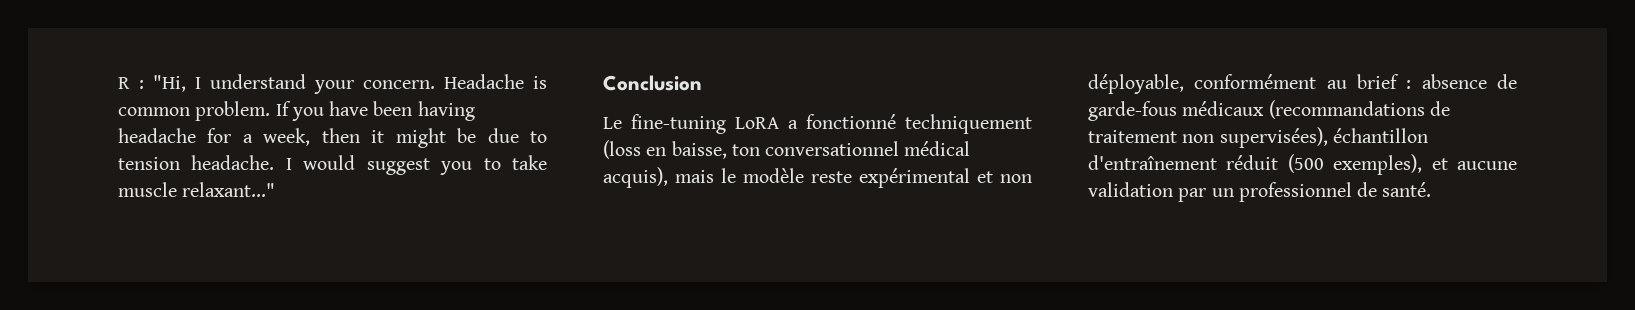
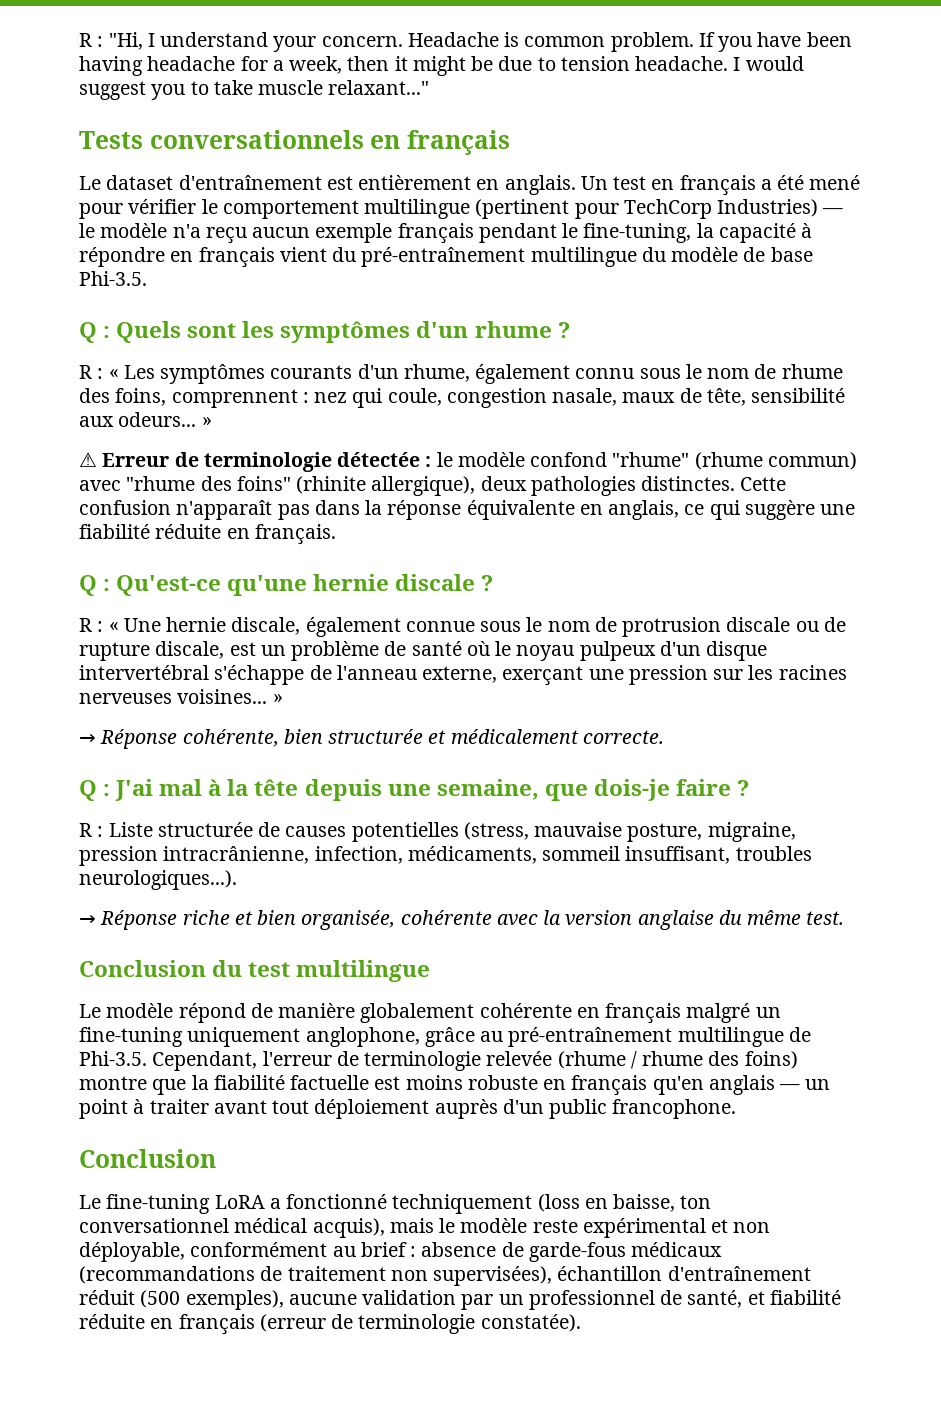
+ Tests conversationnels en français
+ Le dataset d'entraînement est entièrement en anglais. Un test en français a été mené pour vérifier le comportement multilingue (pertinent pour TechCorp Industries) — le modèle n'a reçu aucun exemple français pendant le fine-tuning, la capacité à répondre en français vient du pré-entraînement multilingue du modèle de base Phi-3.5.
+ Q : Quels sont les symptômes d'un rhume ?
+ R : « Les symptômes courants d'un rhume, également connu sous le nom de rhume des foins, comprennent : nez qui coule, congestion nasale, maux de tête, sensibilité aux odeurs... »
+ ⚠ Erreur de terminologie détectée : le modèle confond "rhume" (rhume commun) avec "rhume des foins" (rhinite allergique), deux pathologies distinctes. Cette confusion n'apparaît pas dans la réponse équivalente en anglais, ce qui suggère une fiabilité réduite en français.
+ Q : Qu'est-ce qu'une hernie discale ?
+ R : « Une hernie discale, également connue sous le nom de protrusion discale ou de rupture discale, est un problème de santé où le noyau pulpeux d'un disque intervertébral s'échappe de l'anneau externe, exerçant une pression sur les racines nerveuses voisines... »
+ → Réponse cohérente, bien structurée et médicalement correcte.
+ Q : J'ai mal à la tête depuis une semaine, que dois-je faire ?
+ R : Liste structurée de causes potentielles (stress, mauvaise posture, migraine, pression intracrânienne, infection, médicaments, sommeil insuffisant, troubles neurologiques...).
+ → Réponse riche et bien organisée, cohérente avec la version anglaise du même test.
+ Conclusion du test multilingue
+ Le modèle répond de manière globalement cohérente en français malgré un fine-tuning uniquement anglophone, grâce au pré-entraînement multilingue de Phi-3.5. Cependant, l'erreur de terminologie relevée (rhume / rhume des foins) montre que la fiabilité factuelle est moins robuste en français qu'en anglais — un point à traiter avant tout déploiement auprès d'un public francophone.
- Le fine-tuning LoRA a fonctionné techniquement (loss en baisse, ton conversationnel médical acquis), mais le modèle reste expérimental et non déployable, conformément au brief : absence de garde-fous médicaux (recommandations de traitement non supervisées), échantillon d'entraînement réduit (500 exemples), et aucune validation par un professionnel de santé.
+ Le fine-tuning LoRA a fonctionné techniquement (loss en baisse, ton conversationnel médical acquis), mais le modèle reste expérimental et non déployable, conformément au brief : absence de garde-fous médicaux (recommandations de traitement non supervisées), échantillon d'entraînement réduit (500 exemples), aucune validation par un professionnel de santé, et fiabilité réduite en français (erreur de terminologie constatée).

